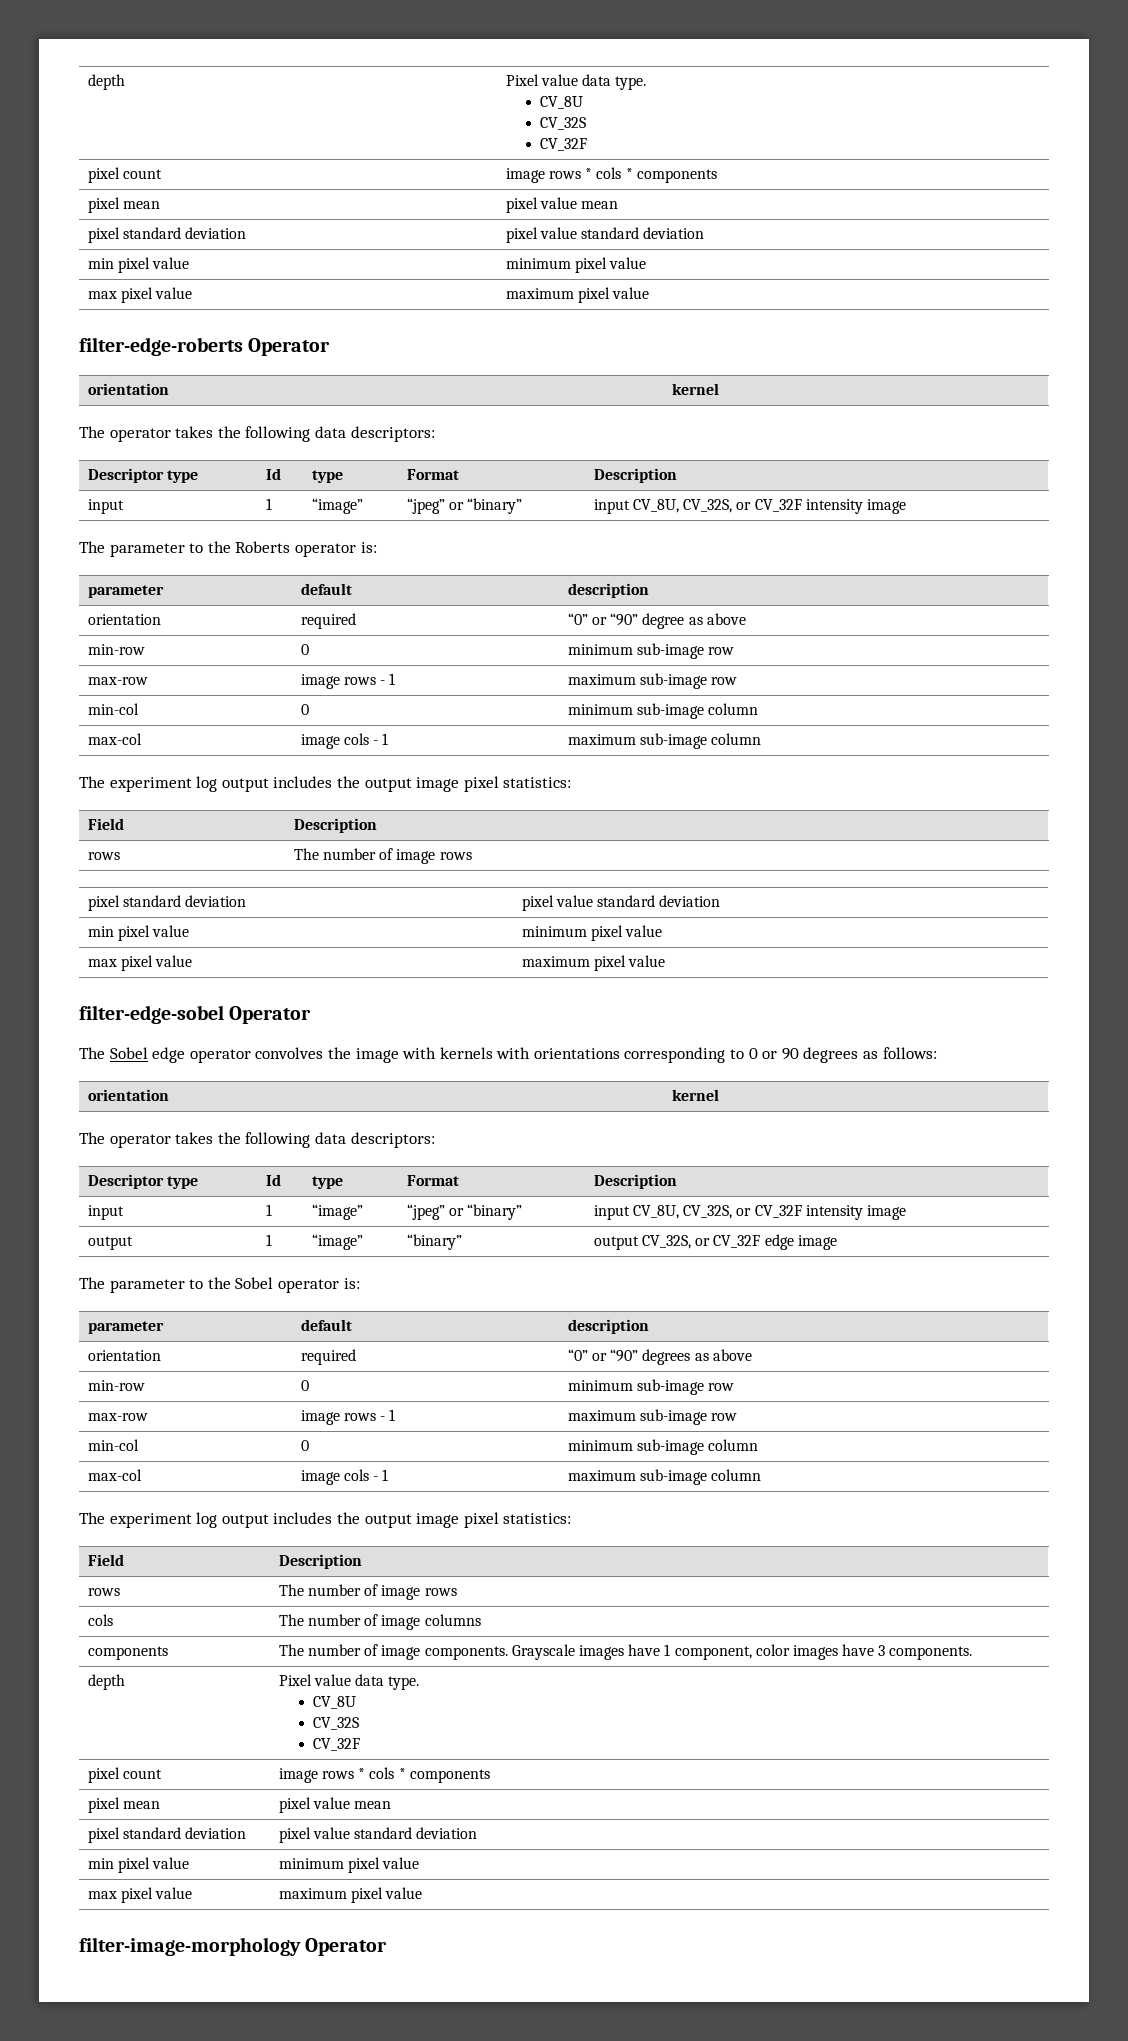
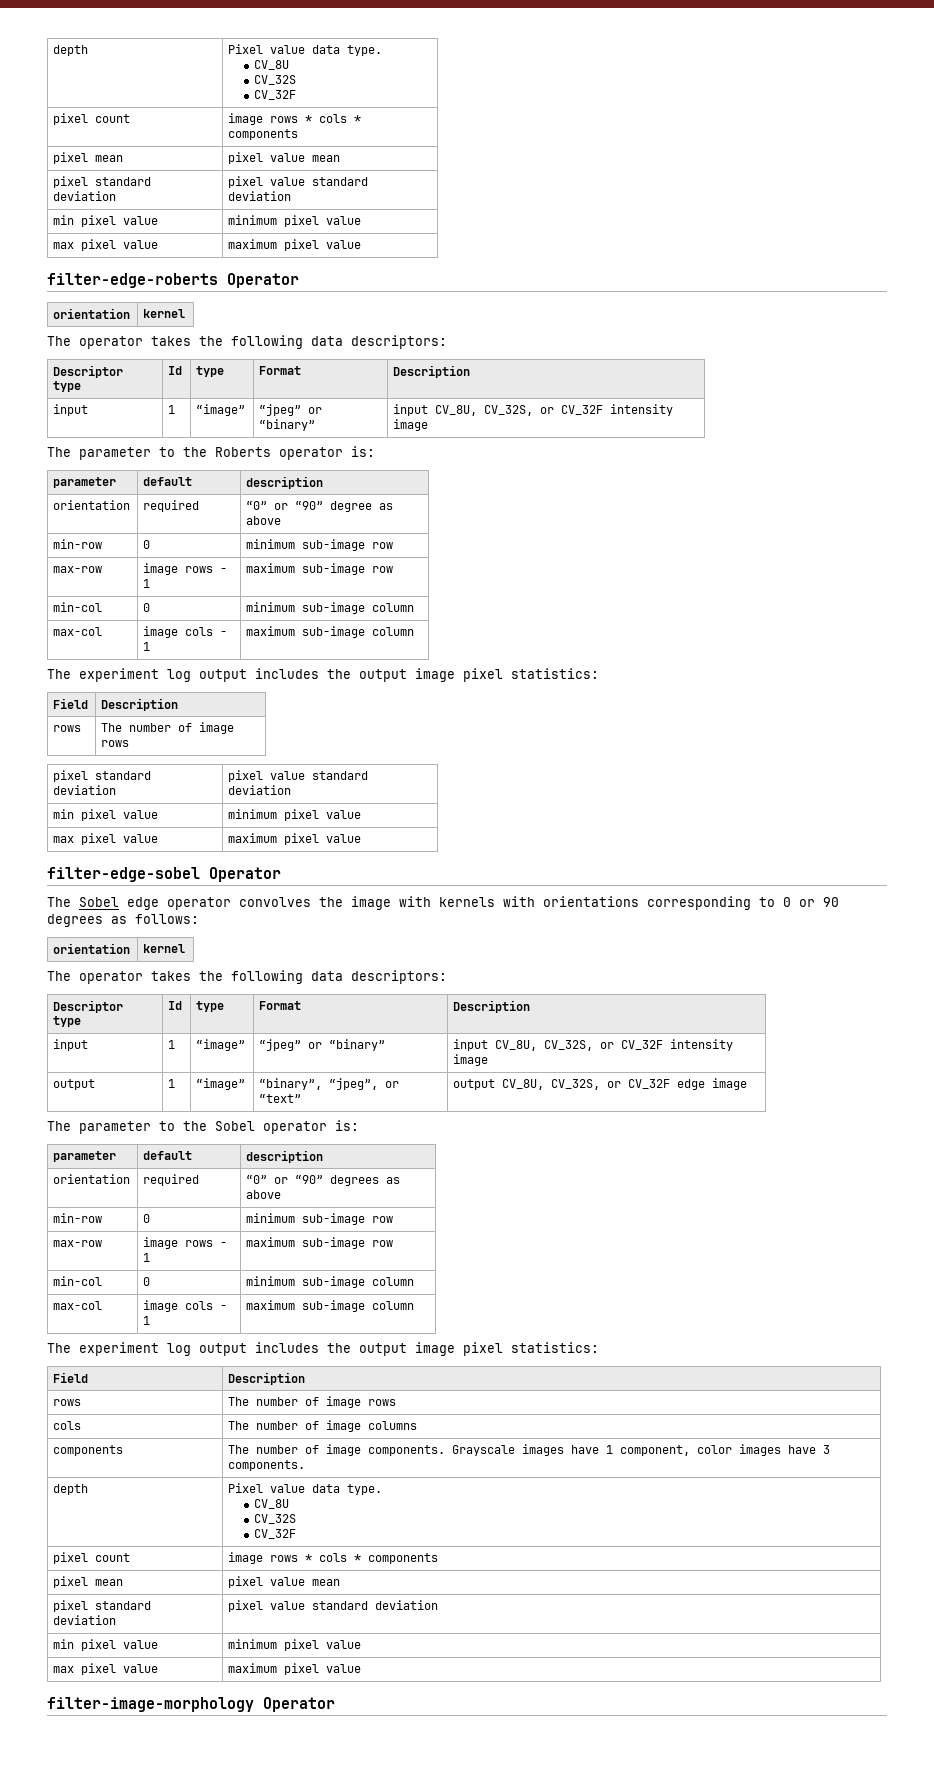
- output | 1 | “image” | “binary” | output CV_32S, or CV_32F edge image
+ output | 1 | “image” | “binary”, “jpeg”, or “text” | output CV_8U, CV_32S, or CV_32F edge image

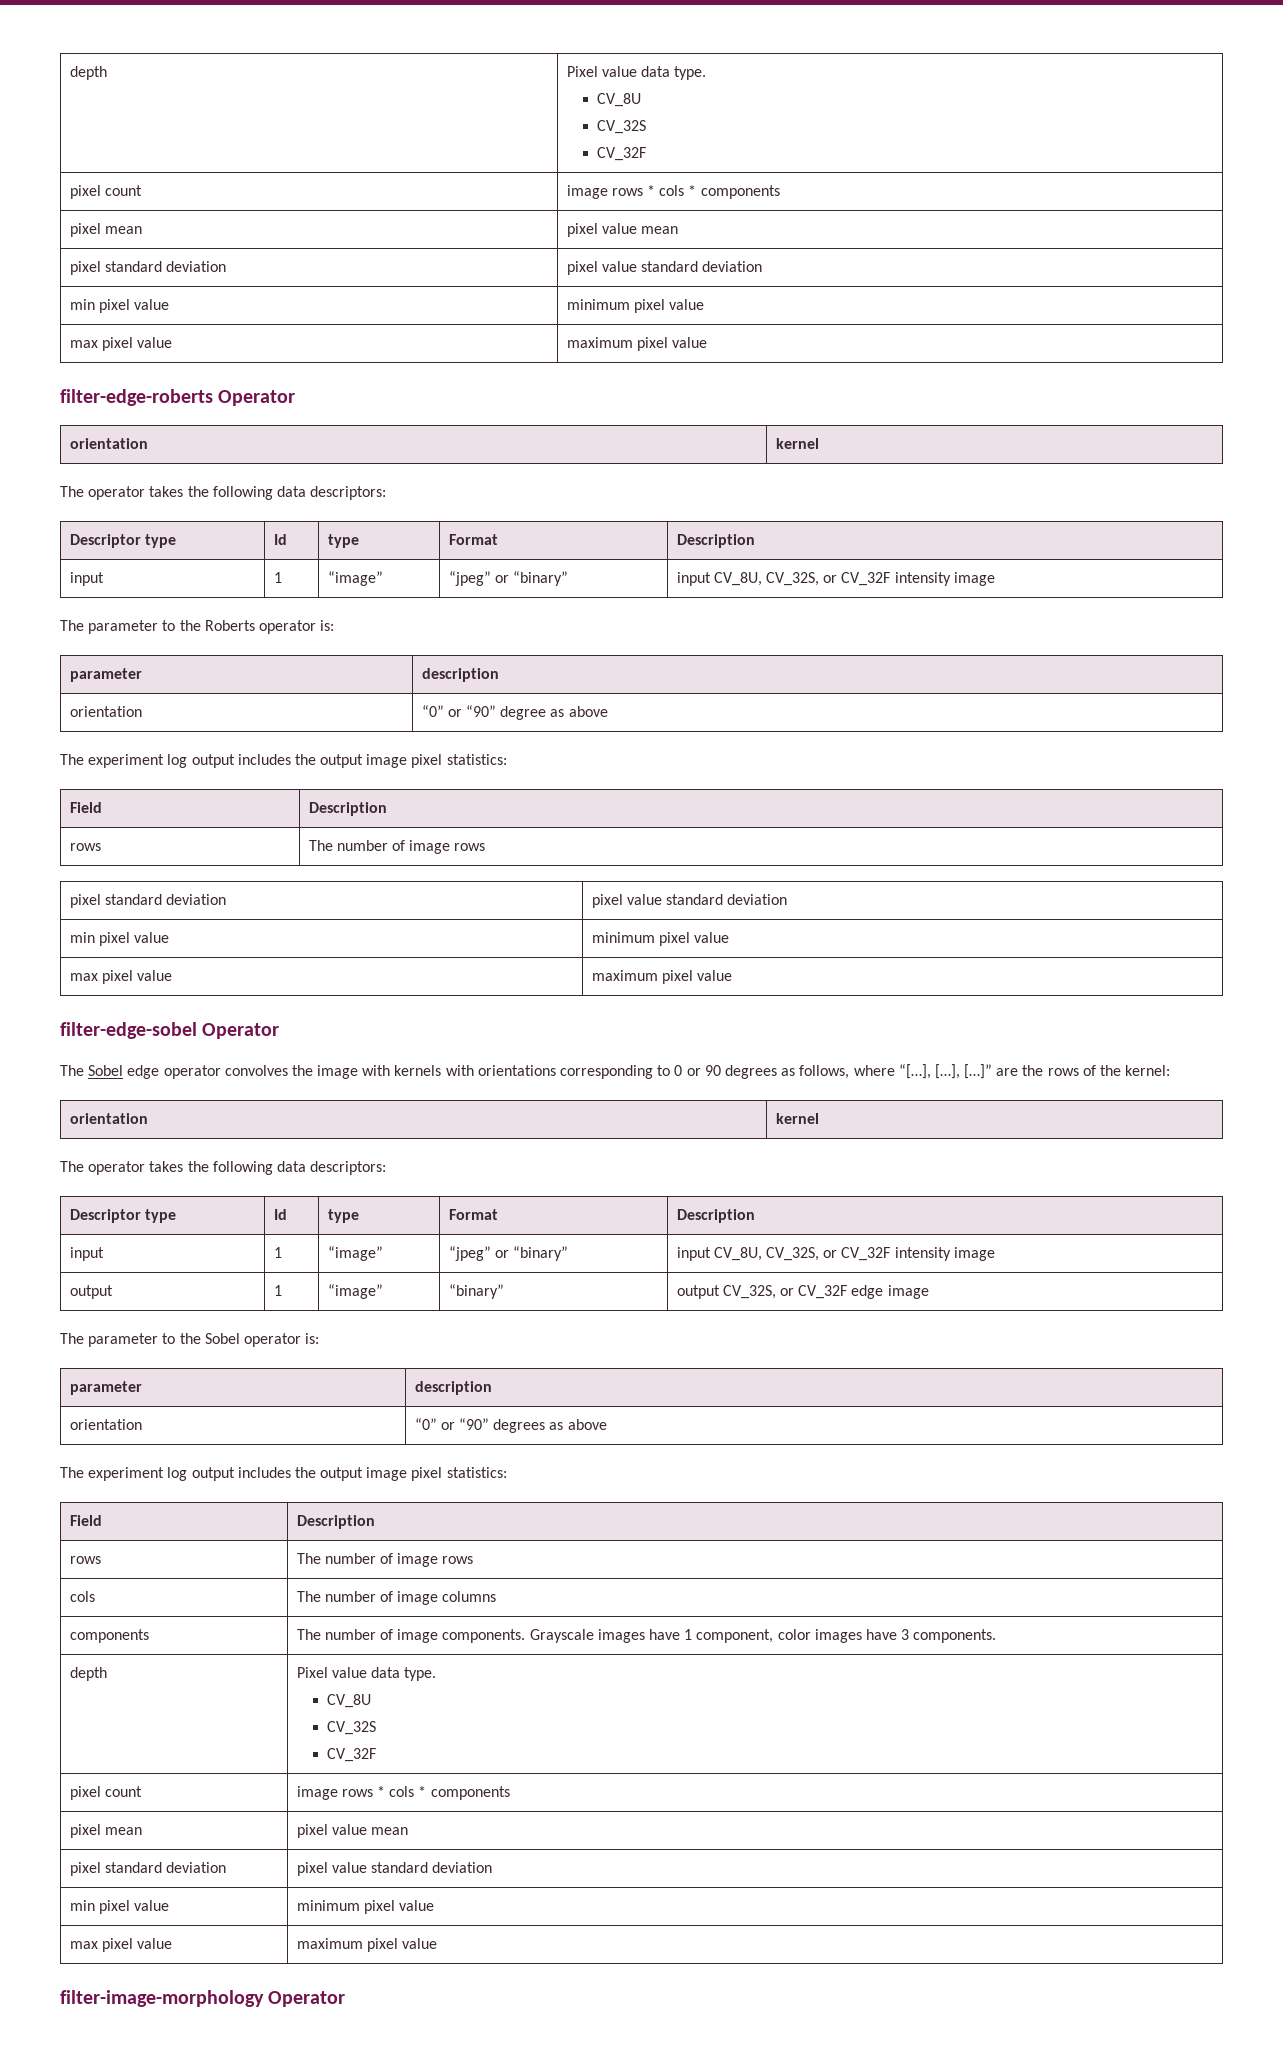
  The parameter to the Roberts operator is:
- parameter | default | description
- orientation | required | “0” or “90” degree as above
- min-row | 0 | minimum sub-image row
- max-row | image rows - 1 | maximum sub-image row
- min-col | 0 | minimum sub-image column
- max-col | image cols - 1 | maximum sub-image column
+ parameter | description
+ orientation | “0” or “90” degree as above
- The Sobel edge operator convolves the image with kernels with orientations corresponding to 0 or 90 degrees as follows:
+ The Sobel edge operator convolves the image with kernels with orientations corresponding to 0 or 90 degrees as follows, where “[…], […], […]” are the rows of the kernel:
- output | 1 | “image” | “binary”, “jpeg”, or “text” | output CV_8U, CV_32S, or CV_32F edge image
+ output | 1 | “image” | “binary” | output CV_32S, or CV_32F edge image
  The parameter to the Sobel operator is:
- parameter | default | description
- orientation | required | “0” or “90” degrees as above
- min-row | 0 | minimum sub-image row
- max-row | image rows - 1 | maximum sub-image row
- min-col | 0 | minimum sub-image column
- max-col | image cols - 1 | maximum sub-image column
+ parameter | description
+ orientation | “0” or “90” degrees as above

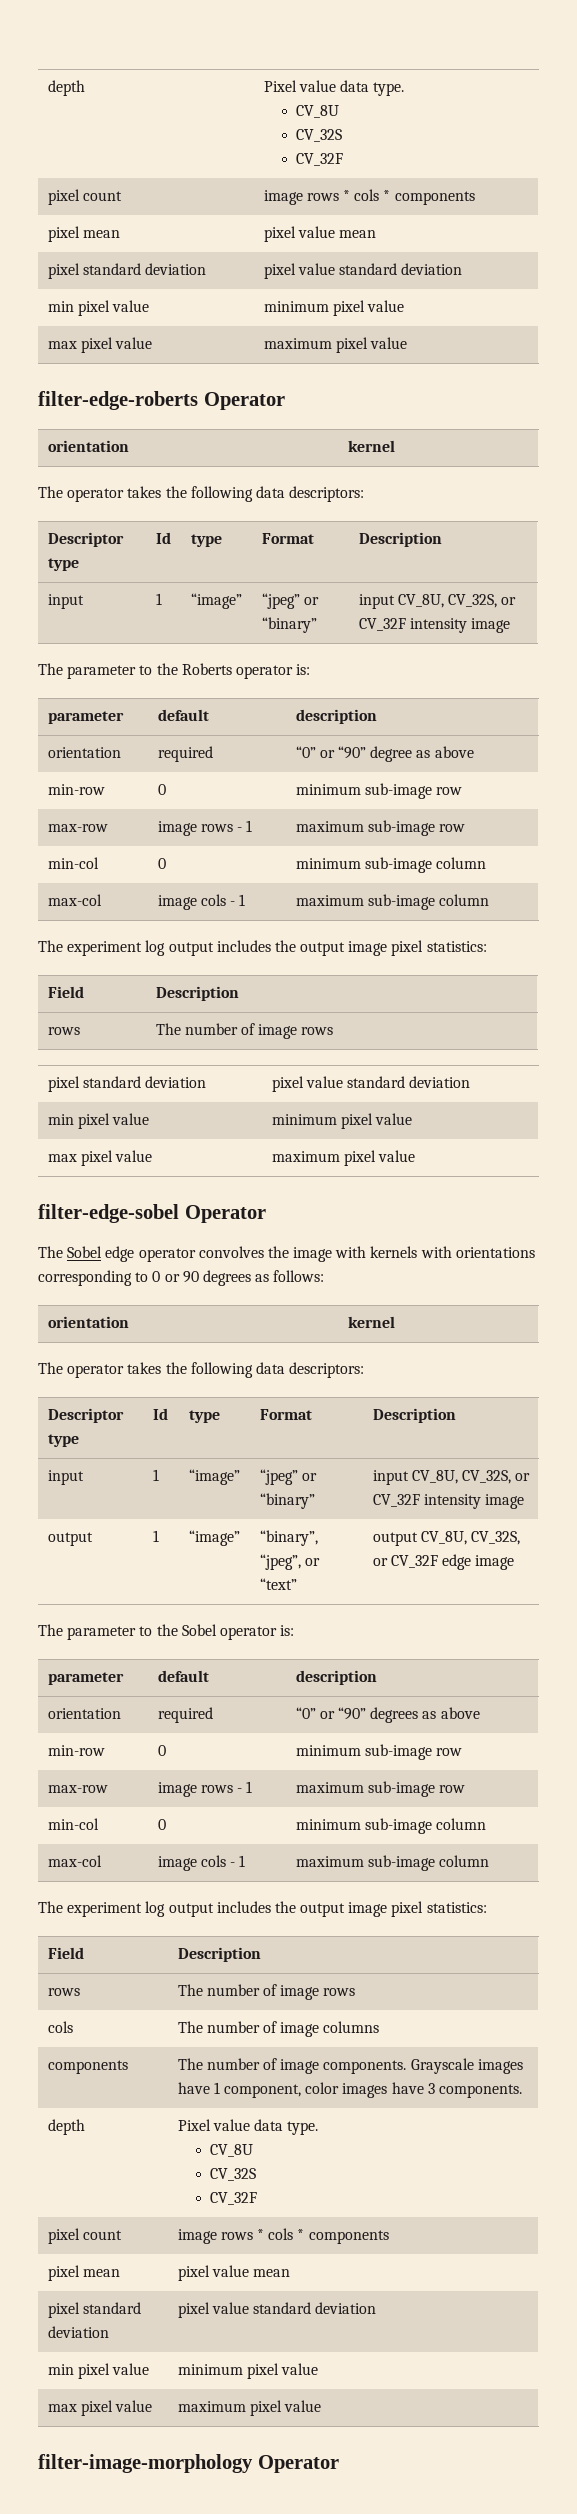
  The parameter to the Roberts operator is:
- parameter | description
- orientation | “0” or “90” degree as above
+ parameter | default | description
+ orientation | required | “0” or “90” degree as above
+ min-row | 0 | minimum sub-image row
+ max-row | image rows - 1 | maximum sub-image row
+ min-col | 0 | minimum sub-image column
+ max-col | image cols - 1 | maximum sub-image column
- The Sobel edge operator convolves the image with kernels with orientations corresponding to 0 or 90 degrees as follows, where “[…], […], […]” are the rows of the kernel:
+ The Sobel edge operator convolves the image with kernels with orientations corresponding to 0 or 90 degrees as follows:
- output | 1 | “image” | “binary” | output CV_32S, or CV_32F edge image
+ output | 1 | “image” | “binary”, “jpeg”, or “text” | output CV_8U, CV_32S, or CV_32F edge image
  The parameter to the Sobel operator is:
- parameter | description
- orientation | “0” or “90” degrees as above
+ parameter | default | description
+ orientation | required | “0” or “90” degrees as above
+ min-row | 0 | minimum sub-image row
+ max-row | image rows - 1 | maximum sub-image row
+ min-col | 0 | minimum sub-image column
+ max-col | image cols - 1 | maximum sub-image column

